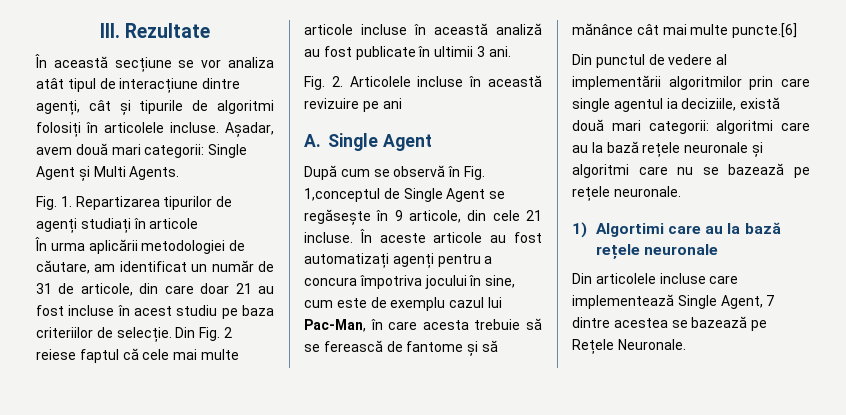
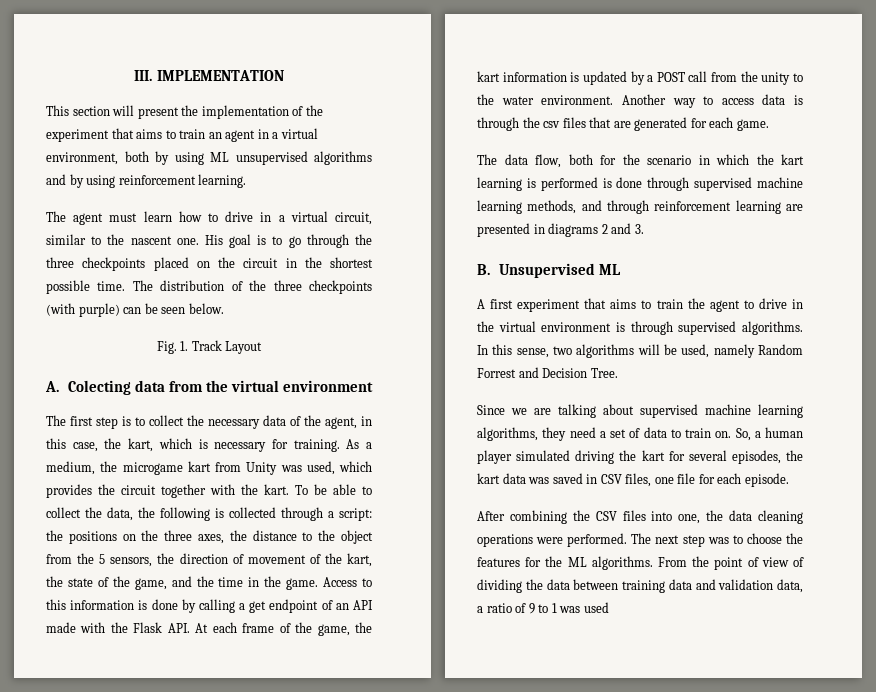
- III. Rezultate
- În această secțiune se vor analiza atât tipul de interacțiune dintre agenți, cât și tipurile de algoritmi folosiți în articolele incluse. Așadar, avem două mari categorii: Single Agent și Multi Agents.
- Fig. 1. Repartizarea tipurilor de agenți studiați în articole
- În urma aplicării metodologiei de căutare, am identificat un număr de 31 de articole, din care doar 21 au fost incluse în acest studiu pe baza criteriilor de selecție. Din Fig. 2 reiese faptul că cele mai multe articole incluse în această analiză au fost publicate în ultimii 3 ani.
- Fig. 2. Articolele incluse în această revizuire pe ani
- A. Single Agent
- După cum se observă în Fig. 1,conceptul de Single Agent se regăsește în 9 articole, din cele 21 incluse. În aceste articole au fost automatizați agenți pentru a concura împotriva jocului în sine, cum este de exemplu cazul lui Pac-Man, în care acesta trebuie să se ferească de fantome și să mănânce cât mai multe puncte.[6]
- Din punctul de vedere al implementării algoritmilor prin care single agentul ia deciziile, există două mari categorii: algoritmi care au la bază rețele neuronale și algoritmi care nu se bazează pe rețele neuronale.
- 1) Algortimi care au la bază rețele neuronale
- Din articolele incluse care implementează Single Agent, 7 dintre acestea se bazează pe Rețele Neuronale.
+ III. IMPLEMENTATION
+ This section will present the implementation of the experiment that aims to train an agent in a virtual environment, both by using ML unsupervised algorithms and by using reinforcement learning.
+ The agent must learn how to drive in a virtual circuit, similar to the nascent one. His goal is to go through the three checkpoints placed on the circuit in the shortest possible time. The distribution of the three checkpoints (with purple) can be seen below.
+ Fig. 1. Track Layout
+ A. Colecting data from the virtual environment
+ The first step is to collect the necessary data of the agent, in this case, the kart, which is necessary for training. As a medium, the microgame kart from Unity was used, which provides the circuit together with the kart. To be able to collect the data, the following is collected through a script: the positions on the three axes, the distance to the object from the 5 sensors, the direction of movement of the kart, the state of the game, and the time in the game. Access to this information is done by calling a get endpoint of an API made with the Flask API. At each frame of the game, the kart information is updated by a POST call from the unity to the water environment. Another way to access data is through the csv files that are generated for each game.
+ The data flow, both for the scenario in which the kart learning is performed is done through supervised machine learning methods, and through reinforcement learning are presented in diagrams 2 and 3.
+ B. Unsupervised ML
+ A first experiment that aims to train the agent to drive in the virtual environment is through supervised algorithms. In this sense, two algorithms will be used, namely Random Forrest and Decision Tree.
+ Since we are talking about supervised machine learning algorithms, they need a set of data to train on. So, a human player simulated driving the kart for several episodes, the kart data was saved in CSV files, one file for each episode.
+ After combining the CSV files into one, the data cleaning operations were performed. The next step was to choose the features for the ML algorithms. From the point of view of dividing the data between training data and validation data, a ratio of 9 to 1 was used

